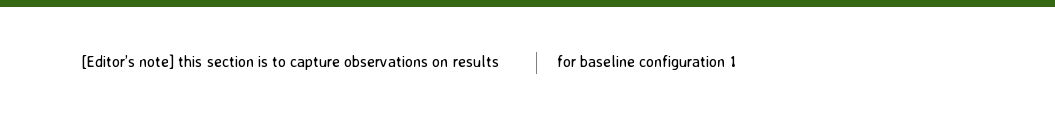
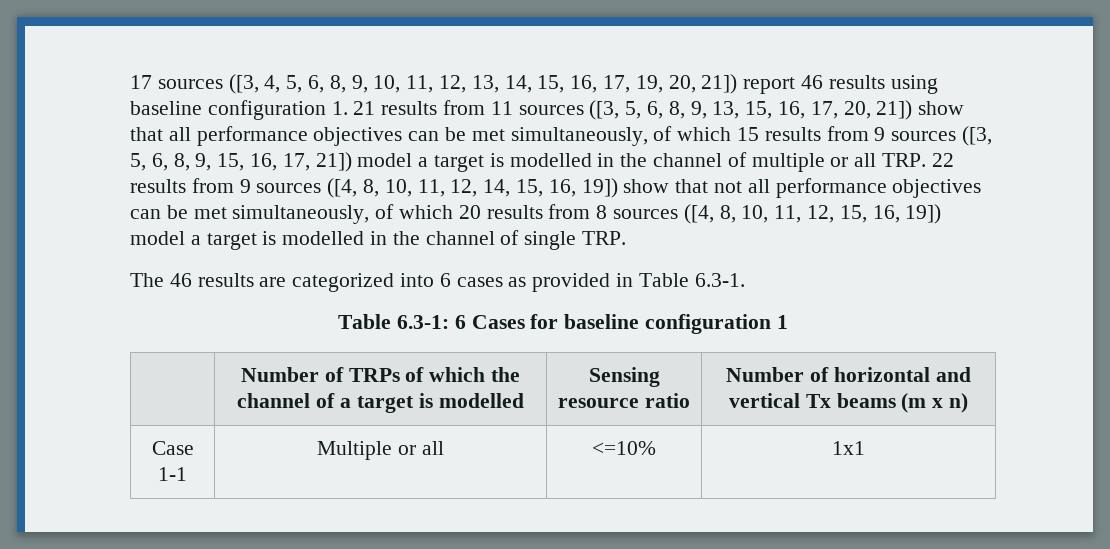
- [Editor’s note] this section is to capture observations on results for baseline configuration 1
+ 17 sources ([3, 4, 5, 6, 8, 9, 10, 11, 12, 13, 14, 15, 16, 17, 19, 20, 21]) report 46 results using baseline configuration 1. 21 results from 11 sources ([3, 5, 6, 8, 9, 13, 15, 16, 17, 20, 21]) show that all performance objectives can be met simultaneously, of which 15 results from 9 sources ([3, 5, 6, 8, 9, 15, 16, 17, 21]) model a target is modelled in the channel of multiple or all TRP. 22 results from 9 sources ([4, 8, 10, 11, 12, 14, 15, 16, 19]) show that not all performance objectives can be met simultaneously, of which 20 results from 8 sources ([4, 8, 10, 11, 12, 15, 16, 19]) model a target is modelled in the channel of single TRP.
+ The 46 results are categorized into 6 cases as provided in Table 6.3-1.
+ Table 6.3-1: 6 Cases for baseline configuration 1
+ | Number of TRPs of which the channel of a target is modelled | Sensing resource ratio | Number of horizontal and vertical Tx beams (m x n)
+ Case 1-1 | Multiple or all | <=10% | 1x1

